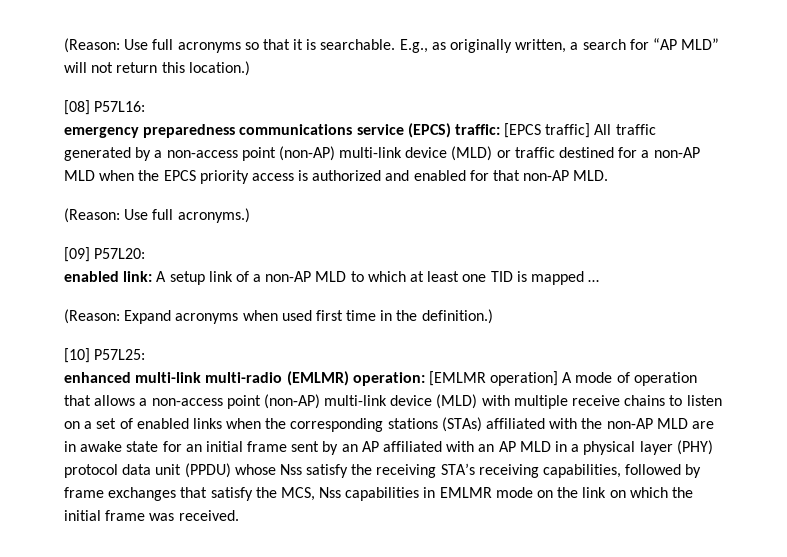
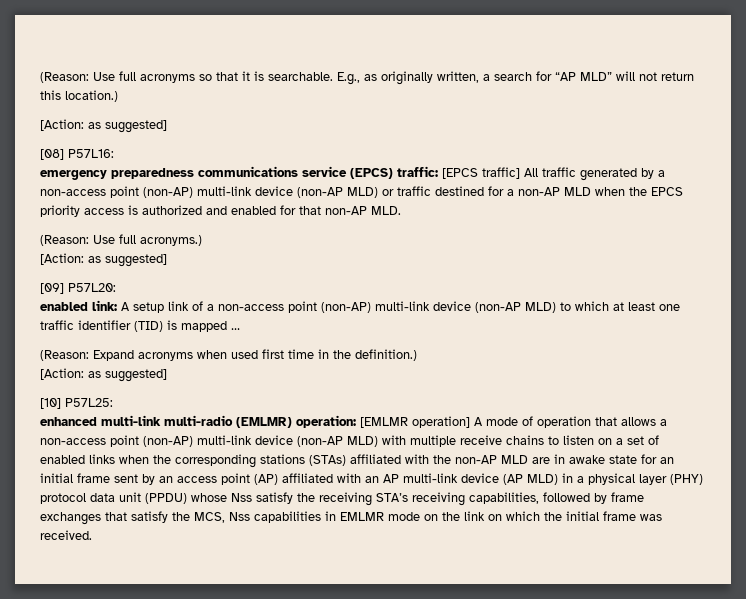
  E.g., as originally written, a search for “AP MLD” will not return this location.)
+ [Action: as suggested]
- emergency preparedness communications service (EPCS) traffic: [EPCS traffic] All traffic generated by a non-access point (non-AP) multi-link device (MLD) or traffic destined for a non-AP MLD when the EPCS priority access is authorized and enabled for that non-AP MLD.
+ emergency preparedness communications service (EPCS) traffic: [EPCS traffic] All traffic generated by a non-access point (non-AP) multi-link device (non-AP MLD) or traffic destined for a non-AP MLD when the EPCS priority access is authorized and enabled for that non-AP MLD.
  (Reason: Use full acronyms.)
+ [Action: as suggested]
- enabled link: A setup link of a non-AP MLD to which at least one TID is mapped …
+ enabled link: A setup link of a non-access point (non-AP) multi-link device (non-AP MLD) to which at least one traffic identifier (TID) is mapped …
  (Reason: Expand acronyms when used first time in the definition.)
+ [Action: as suggested]
- [EMLMR operation] A mode of operation that allows a non-access point (non-AP) multi-link device (MLD) with multiple receive chains to listen on a set of enabled links when the corresponding stations (STAs) affiliated with the non-AP MLD are in awake state for an initial frame sent by an AP affiliated with an AP MLD in a physical layer (PHY) protocol data unit (PPDU) whose Nss satisfy the receiving STA’s receiving capabilities, followed by frame exchanges that satisfy the MCS, Nss capabilities in EMLMR mode on the link on which the initial frame was received.
+ [EMLMR operation] A mode of operation that allows a non-access point (non-AP) multi-link device (non-AP MLD) with multiple receive chains to listen on a set of enabled links when the corresponding stations (STAs) affiliated with the non-AP MLD are in awake state for an initial frame sent by an access point (AP) affiliated with an AP multi-link device (AP MLD) in a physical layer (PHY) protocol data unit (PPDU) whose Nss satisfy the receiving STA’s receiving capabilities, followed by frame exchanges that satisfy the MCS, Nss capabilities in EMLMR mode on the link on which the initial frame was received.

